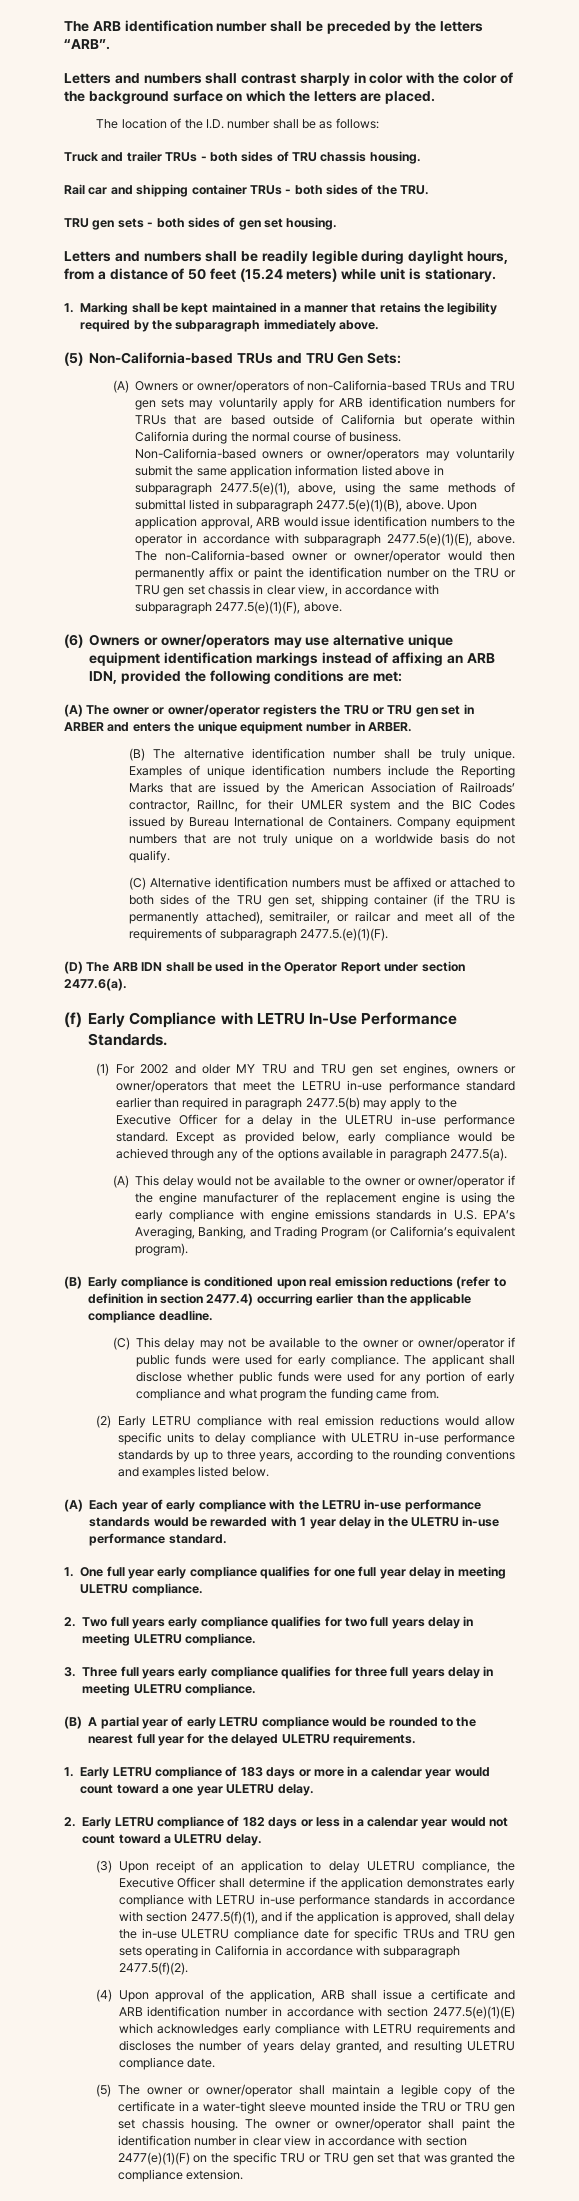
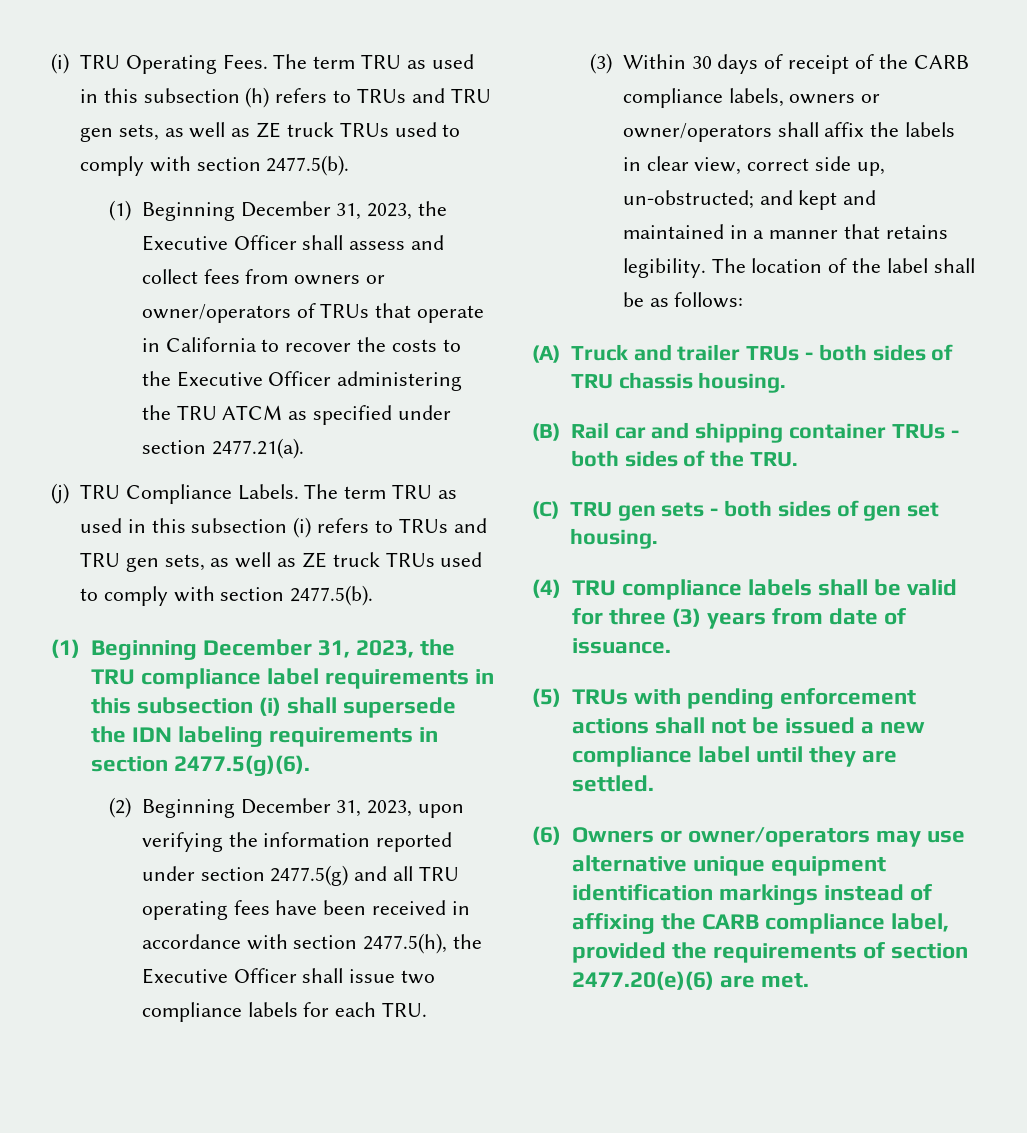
- The ARB identification number shall be preceded by the letters “ARB”.
- Letters and numbers shall contrast sharply in color with the color of the background surface on which the letters are placed.
- The location of the I.D. number shall be as follows:
+ (i) TRU Operating Fees. The term TRU as used in this subsection (h) refers to TRUs and TRU gen sets, as well as ZE truck TRUs used to comply with section 2477.5(b).
+ (1) Beginning December 31, 2023, the Executive Officer shall assess and collect fees from owners or owner/operators of TRUs that operate in California to recover the costs to the Executive Officer administering the TRU ATCM as specified under section 2477.21(a).
+ (j) TRU Compliance Labels. The term TRU as used in this subsection (i) refers to TRUs and TRU gen sets, as well as ZE truck TRUs used to comply with section 2477.5(b).
+ (1) Beginning December 31, 2023, the TRU compliance label requirements in this subsection (i) shall supersede the IDN labeling requirements in section 2477.5(g)(6).
+ (2) Beginning December 31, 2023, upon verifying the information reported under section 2477.5(g) and all TRU operating fees have been received in accordance with section 2477.5(h), the Executive Officer shall issue two compliance labels for each TRU.
+ (3) Within 30 days of receipt of the CARB compliance labels, owners or owner/operators shall affix the labels in clear view, correct side up, un-obstructed; and kept and maintained in a manner that retains legibility. The location of the label shall be as follows:
- Truck and trailer TRUs - both sides of TRU chassis housing.
+ (A) Truck and trailer TRUs - both sides of TRU chassis housing.
- Rail car and shipping container TRUs - both sides of the TRU.
+ (B) Rail car and shipping container TRUs - both sides of the TRU.
- TRU gen sets - both sides of gen set housing.
+ (C) TRU gen sets - both sides of gen set housing.
- Letters and numbers shall be readily legible during daylight hours, from a distance of 50 feet (15.24 meters) while unit is stationary.
- 1. Marking shall be kept maintained in a manner that retains the legibility required by the subparagraph immediately above.
- (5) Non-California-based TRUs and TRU Gen Sets:
- (A) Owners or owner/operators of non-California-based TRUs and TRU gen sets may voluntarily apply for ARB identification numbers for TRUs that are based outside of California but operate within California during the normal course of business. Non-California-based owners or owner/operators may voluntarily submit the same application information listed above in subparagraph 2477.5(e)(1), above, using the same methods of submittal listed in subparagraph 2477.5(e)(1)(B), above. Upon application approval, ARB would issue identification numbers to the operator in accordance with subparagraph 2477.5(e)(1)(E), above. The non-California-based owner or owner/operator would then permanently affix or paint the identification number on the TRU or TRU gen set chassis in clear view, in accordance with subparagraph 2477.5(e)(1)(F), above.
+ (4) TRU compliance labels shall be valid for three (3) years from date of issuance.
+ (5) TRUs with pending enforcement actions shall not be issued a new compliance label until they are settled.
- (6) Owners or owner/operators may use alternative unique equipment identification markings instead of affixing an ARB IDN, provided the following conditions are met:
- (A) The owner or owner/operator registers the TRU or TRU gen set in ARBER and enters the unique equipment number in ARBER.
- (B) The alternative identification number shall be truly unique. Examples of unique identification numbers include the Reporting Marks that are issued by the American Association of Railroads’ contractor, RailInc, for their UMLER system and the BIC Codes issued by Bureau International de Containers. Company equipment numbers that are not truly unique on a worldwide basis do not qualify.
- (C) Alternative identification numbers must be affixed or attached to both sides of the TRU gen set, shipping container (if the TRU is permanently attached), semitrailer, or railcar and meet all of the requirements of subparagraph 2477.5.(e)(1)(F).
- (D) The ARB IDN shall be used in the Operator Report under section 2477.6(a).
- (f) Early Compliance with LETRU In-Use Performance Standards.
- (1) For 2002 and older MY TRU and TRU gen set engines, owners or owner/operators that meet the LETRU in-use performance standard earlier than required in paragraph 2477.5(b) may apply to the Executive Officer for a delay in the ULETRU in-use performance standard. Except as provided below, early compliance would be achieved through any of the options available in paragraph 2477.5(a).
- (A) This delay would not be available to the owner or owner/operator if the engine manufacturer of the replacement engine is using the early compliance with engine emissions standards in U.S. EPA’s Averaging, Banking, and Trading Program (or California’s equivalent program).
- (B) Early compliance is conditioned upon real emission reductions (refer to definition in section 2477.4) occurring earlier than the applicable compliance deadline.
- (C) This delay may not be available to the owner or owner/operator if public funds were used for early compliance. The applicant shall disclose whether public funds were used for any portion of early compliance and what program the funding came from.
- (2) Early LETRU compliance with real emission reductions would allow specific units to delay compliance with ULETRU in-use performance standards by up to three years, according to the rounding conventions and examples listed below.
- (A) Each year of early compliance with the LETRU in-use performance standards would be rewarded with 1 year delay in the ULETRU in-use performance standard.
- 1. One full year early compliance qualifies for one full year delay in meeting ULETRU compliance.
- 2. Two full years early compliance qualifies for two full years delay in meeting ULETRU compliance.
- 3. Three full years early compliance qualifies for three full years delay in meeting ULETRU compliance.
- (B) A partial year of early LETRU compliance would be rounded to the nearest full year for the delayed ULETRU requirements.
- 1. Early LETRU compliance of 183 days or more in a calendar year would count toward a one year ULETRU delay.
- 2. Early LETRU compliance of 182 days or less in a calendar year would not count toward a ULETRU delay.
- (3) Upon receipt of an application to delay ULETRU compliance, the Executive Officer shall determine if the application demonstrates early compliance with LETRU in-use performance standards in accordance with section 2477.5(f)(1), and if the application is approved, shall delay the in-use ULETRU compliance date for specific TRUs and TRU gen sets operating in California in accordance with subparagraph 2477.5(f)(2).
- (4) Upon approval of the application, ARB shall issue a certificate and ARB identification number in accordance with section 2477.5(e)(1)(E) which acknowledges early compliance with LETRU requirements and discloses the number of years delay granted, and resulting ULETRU compliance date.
- (5) The owner or owner/operator shall maintain a legible copy of the certificate in a water-tight sleeve mounted inside the TRU or TRU gen set chassis housing. The owner or owner/operator shall paint the identification number in clear view in accordance with section 2477(e)(1)(F) on the specific TRU or TRU gen set that was granted the compliance extension.
+ (6) Owners or owner/operators may use alternative unique equipment identification markings instead of affixing the CARB compliance label, provided the requirements of section 2477.20(e)(6) are met.

